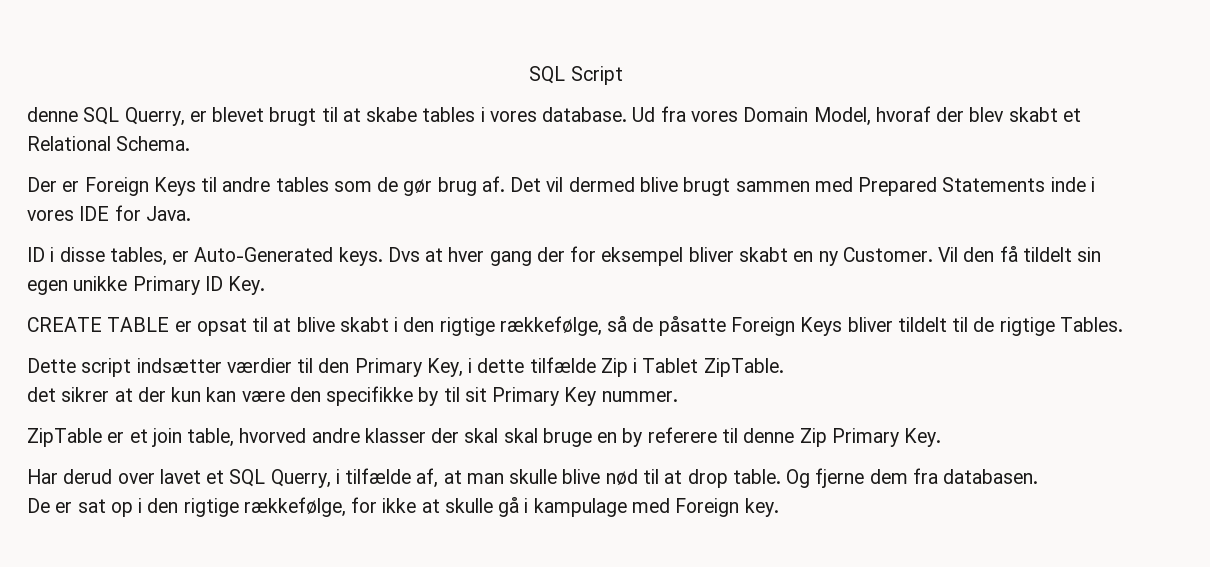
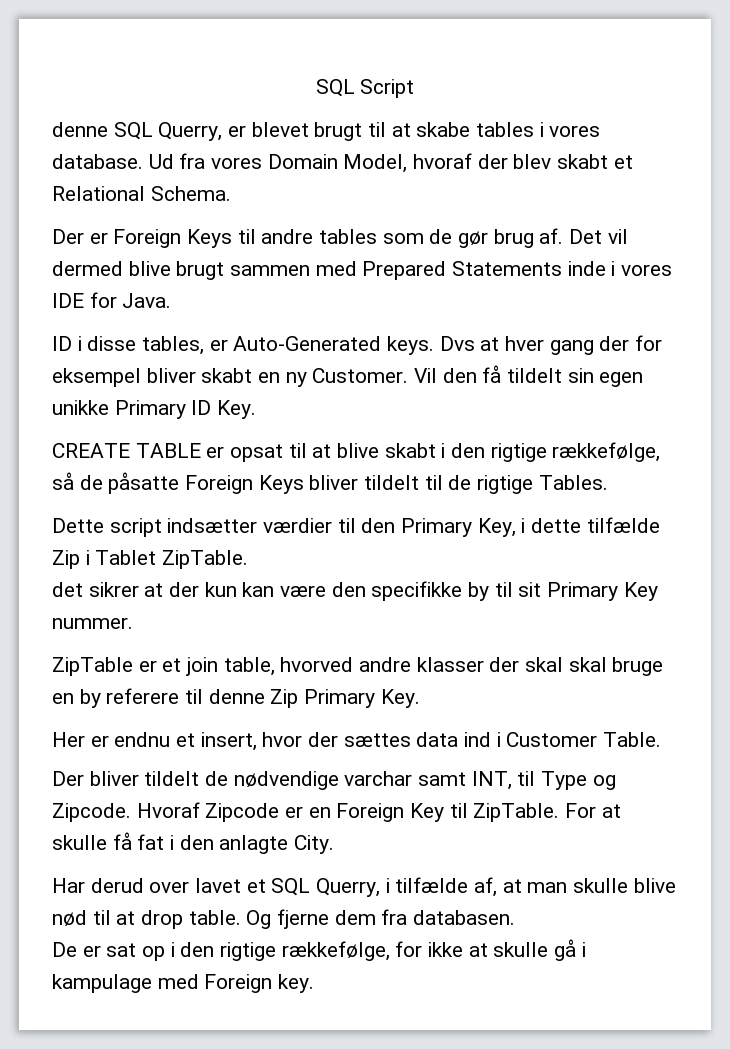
+ Her er endnu et insert, hvor der sættes data ind i Customer Table.
+ Der bliver tildelt de nødvendige varchar samt INT, til Type og Zipcode. Hvoraf Zipcode er en Foreign Key til ZipTable. For at skulle få fat i den anlagte City.

